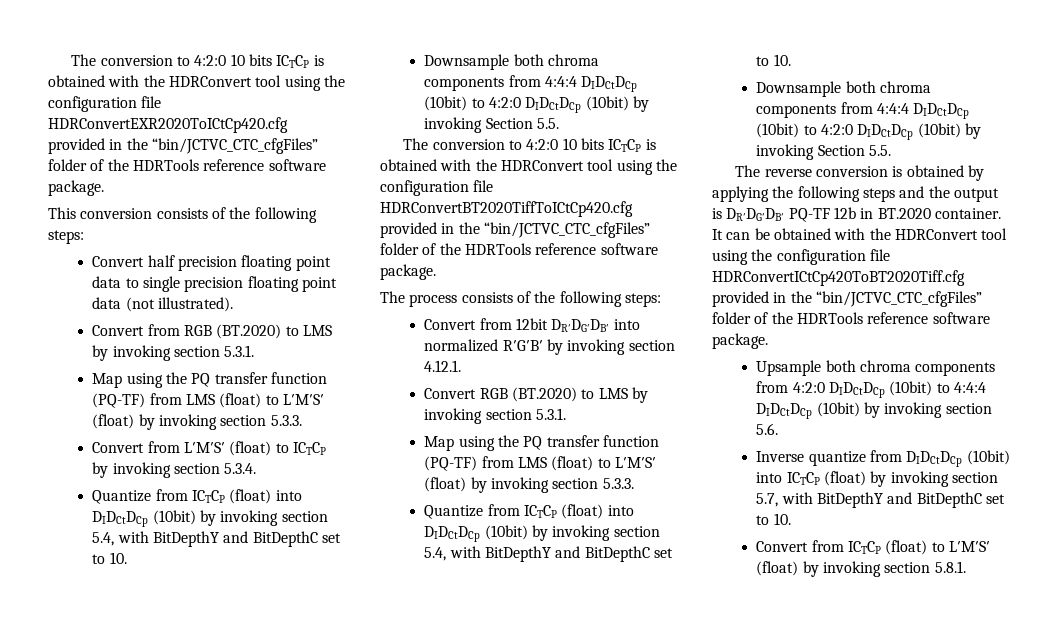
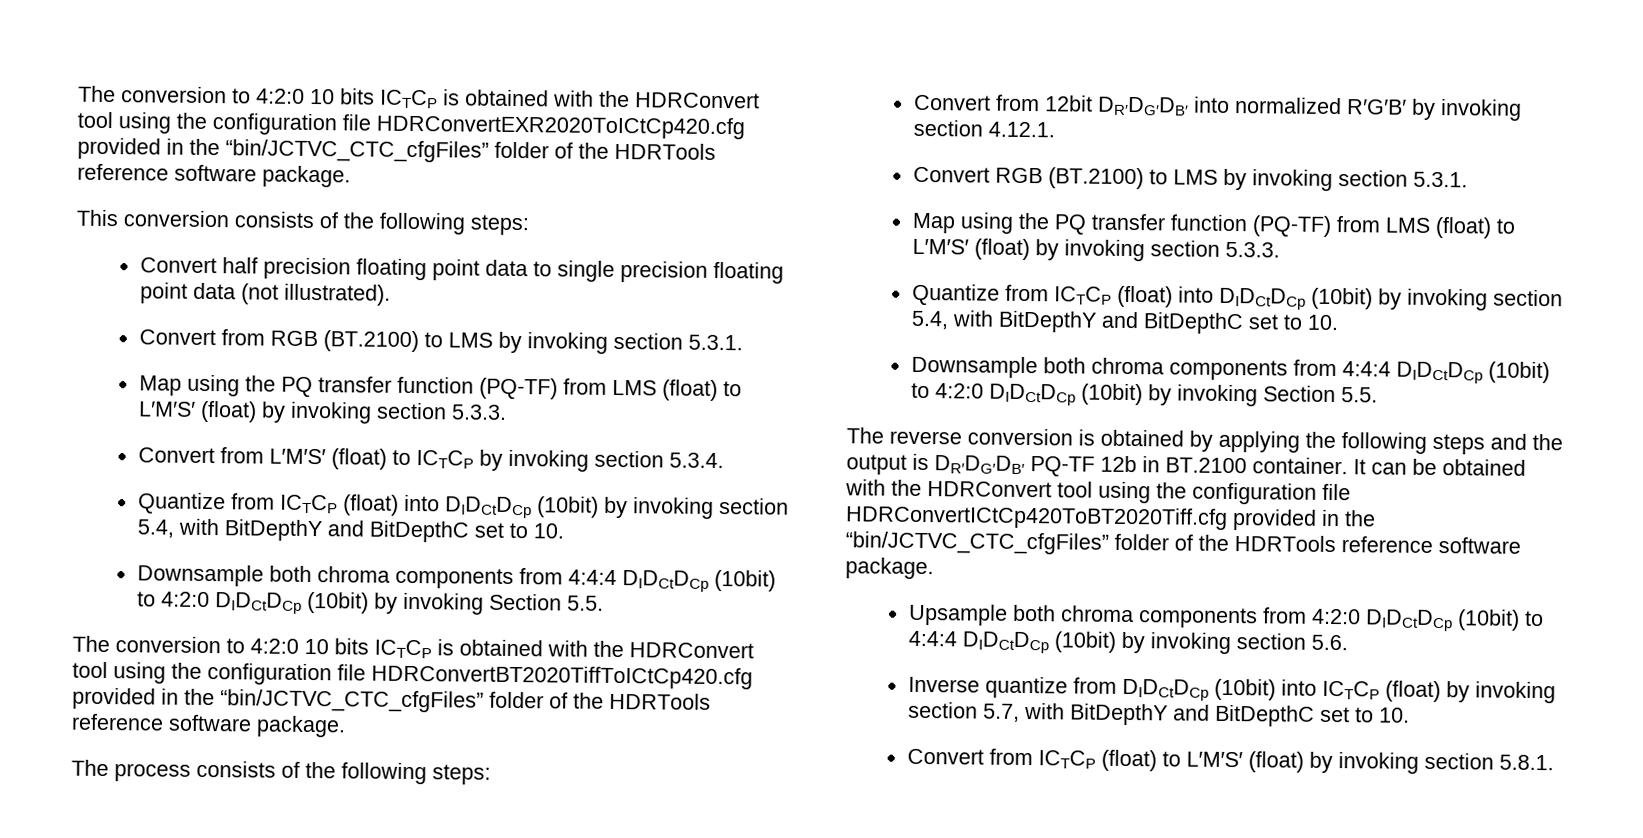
- Convert from RGB (BT.2020) to LMS by invoking section 5.3.1.
+ Convert from RGB (BT.2100) to LMS by invoking section 5.3.1.
- Convert RGB (BT.2020) to LMS by invoking section 5.3.1.
+ Convert RGB (BT.2100) to LMS by invoking section 5.3.1.
- The reverse conversion is obtained by applying the following steps and the output is DR′DG′DB′ PQ-TF 12b in BT.2020 container.
+ The reverse conversion is obtained by applying the following steps and the output is DR′DG′DB′ PQ-TF 12b in BT.2100 container.

